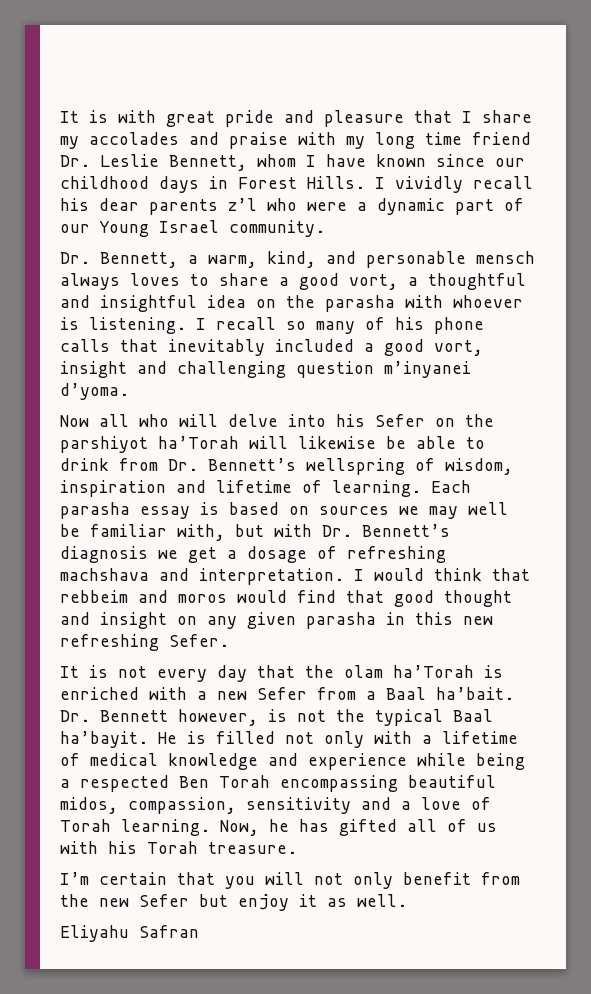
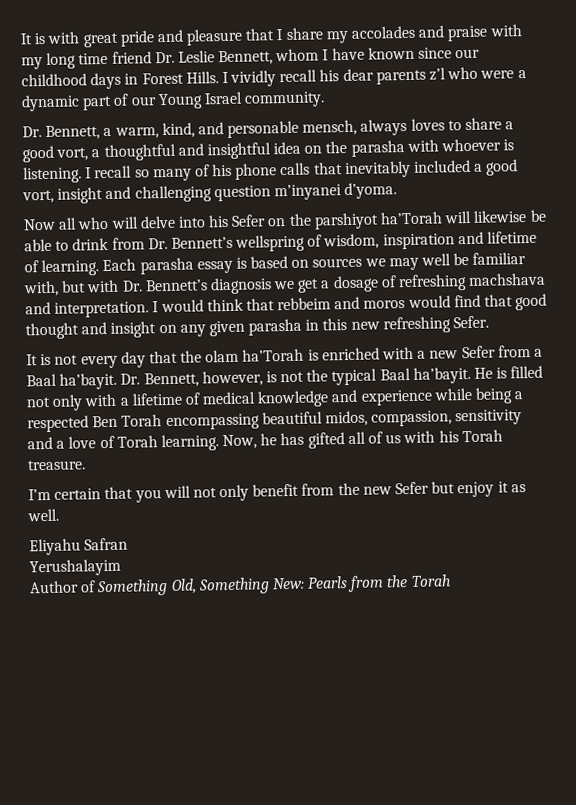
- Dr. Bennett, a warm, kind, and personable mensch always loves to share a good vort, a thoughtful and insightful idea on the parasha with whoever is listening.
+ Dr. Bennett, a warm, kind, and personable mensch, always loves to share a good vort, a thoughtful and insightful idea on the parasha with whoever is listening.
- It is not every day that the olam ha’Torah is enriched with a new Sefer from a Baal ha’bait. Dr. Bennett however, is not the typical Baal ha’bayit.
+ It is not every day that the olam ha’Torah is enriched with a new Sefer from a Baal ha’bayit. Dr. Bennett, however, is not the typical Baal ha’bayit.
+ Yerushalayim
+ Author of Something Old, Something New: Pearls from the Torah

